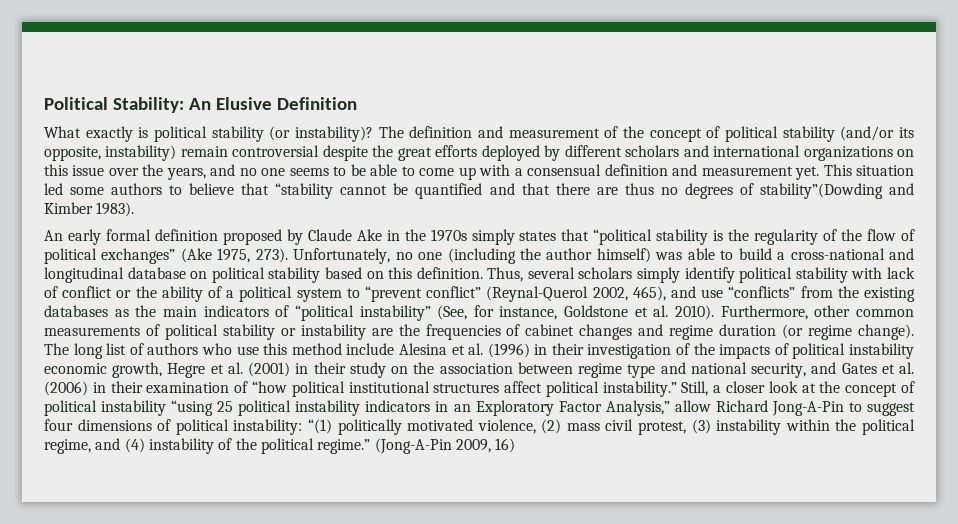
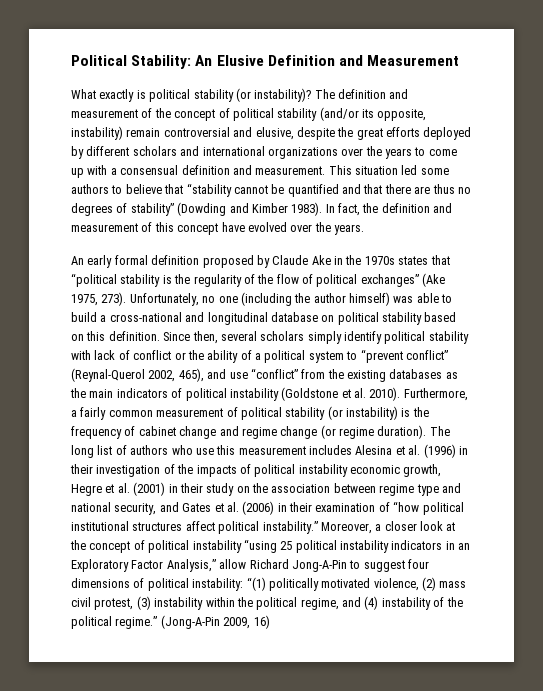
- Political Stability: An Elusive Definition
+ Political Stability: An Elusive Definition and Measurement
- The definition and measurement of the concept of political stability (and/or its opposite, instability) remain controversial despite the great efforts deployed by different scholars and international organizations on this issue over the years, and no one seems to be able to come up with a consensual definition and measurement yet.
+ The definition and measurement of the concept of political stability (and/or its opposite, instability) remain controversial and elusive, despite the great efforts deployed by different scholars and international organizations over the years to come up with a consensual definition and measurement.
- This situation led some authors to believe that “stability cannot be quantified and that there are thus no degrees of stability”(Dowding and Kimber 1983).
+ This situation led some authors to believe that “stability cannot be quantified and that there are thus no degrees of stability” (Dowding and Kimber 1983). In fact, the definition and measurement of this concept have evolved over the years.
- An early formal definition proposed by Claude Ake in the 1970s simply states that “political stability is the regularity of the flow of political exchanges” (Ake 1975, 273).
+ An early formal definition proposed by Claude Ake in the 1970s states that “political stability is the regularity of the flow of political exchanges” (Ake 1975, 273).
- Thus, several scholars simply identify political stability with lack of conflict or the ability of a political system to “prevent conflict” (Reynal-Querol 2002, 465), and use “conflicts” from the existing databases as the main indicators of “political instability” (See, for instance, Goldstone et al. 2010). Furthermore, other common measurements of political stability or instability are the frequencies of cabinet changes and regime duration (or regime change).
+ Since then, several scholars simply identify political stability with lack of conflict or the ability of a political system to “prevent conflict” (Reynal-Querol 2002, 465), and use “conflict” from the existing databases as the main indicators of political instability (Goldstone et al. 2010). Furthermore, a fairly common measurement of political stability (or instability) is the frequency of cabinet change and regime change (or regime duration).
- The long list of authors who use this method include Alesina et al. (1996) in their investigation of the impacts of political instability economic growth, Hegre et al. (2001) in their study on the association between regime type and national security, and Gates et al. (2006) in their examination of “how political institutional structures affect political instability.”
+ The long list of authors who use this measurement includes Alesina et al. (1996) in their investigation of the impacts of political instability economic growth, Hegre et al. (2001) in their study on the association between regime type and national security, and Gates et al. (2006) in their examination of “how political institutional structures affect political instability.”
- Still, a closer look at the concept of political instability “using 25 political instability indicators in an Exploratory Factor Analysis,” allow Richard Jong-A-Pin to suggest four dimensions of political instability: “(1) politically motivated violence, (2) mass civil protest, (3) instability within the political regime, and (4) instability of the political regime.”
+ Moreover, a closer look at the concept of political instability “using 25 political instability indicators in an Exploratory Factor Analysis,” allow Richard Jong-A-Pin to suggest four dimensions of political instability: “(1) politically motivated violence, (2) mass civil protest, (3) instability within the political regime, and (4) instability of the political regime.”

